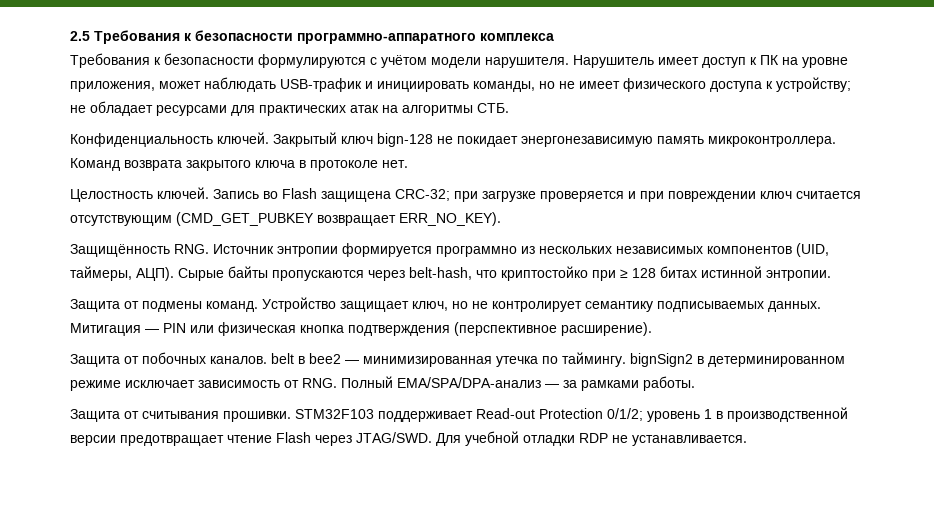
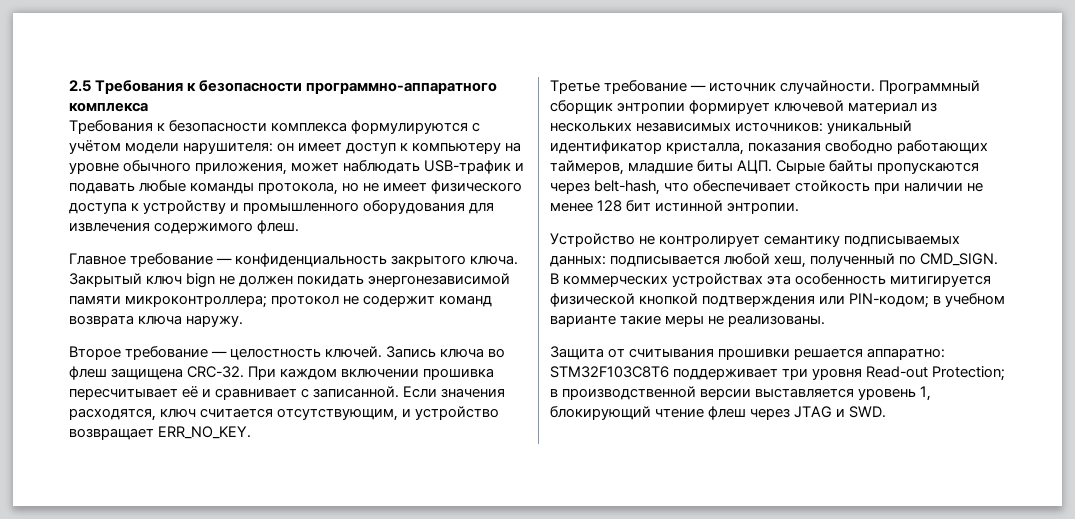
- Требования к безопасности формулируются с учётом модели нарушителя. Нарушитель имеет доступ к ПК на уровне приложения, может наблюдать USB-трафик и инициировать команды, но не имеет физического доступа к устройству; не обладает ресурсами для практических атак на алгоритмы СТБ.
- Конфиденциальность ключей. Закрытый ключ bign-128 не покидает энергонезависимую память микроконтроллера. Команд возврата закрытого ключа в протоколе нет.
- Целостность ключей. Запись во Flash защищена CRC-32; при загрузке проверяется и при повреждении ключ считается отсутствующим (CMD_GET_PUBKEY возвращает ERR_NO_KEY).
- Защищённость RNG. Источник энтропии формируется программно из нескольких независимых компонентов (UID, таймеры, АЦП). Сырые байты пропускаются через belt-hash, что криптостойко при ≥ 128 битах истинной энтропии.
- Защита от подмены команд. Устройство защищает ключ, но не контролирует семантику подписываемых данных. Митигация — PIN или физическая кнопка подтверждения (перспективное расширение).
- Защита от побочных каналов. belt в bee2 — минимизированная утечка по таймингу. bignSign2 в детерминированном режиме исключает зависимость от RNG. Полный EMA/SPA/DPA-анализ — за рамками работы.
- Защита от считывания прошивки. STM32F103 поддерживает Read-out Protection 0/1/2; уровень 1 в производственной версии предотвращает чтение Flash через JTAG/SWD. Для учебной отладки RDP не устанавливается.
+ Требования к безопасности комплекса формулируются с учётом модели нарушителя: он имеет доступ к компьютеру на уровне обычного приложения, может наблюдать USB-трафик и подавать любые команды протокола, но не имеет физического доступа к устройству и промышленного оборудования для извлечения содержимого флеш.
+ Главное требование — конфиденциальность закрытого ключа. Закрытый ключ bign не должен покидать энергонезависимой памяти микроконтроллера; протокол не содержит команд возврата ключа наружу.
+ Второе требование — целостность ключей. Запись ключа во флеш защищена CRC-32. При каждом включении прошивка пересчитывает её и сравнивает с записанной. Если значения расходятся, ключ считается отсутствующим, и устройство возвращает ERR_NO_KEY.
+ Третье требование — источник случайности. Программный сборщик энтропии формирует ключевой материал из нескольких независимых источников: уникальный идентификатор кристалла, показания свободно работающих таймеров, младшие биты АЦП. Сырые байты пропускаются через belt-hash, что обеспечивает стойкость при наличии не менее 128 бит истинной энтропии.
+ Устройство не контролирует семантику подписываемых данных: подписывается любой хеш, полученный по CMD_SIGN. В коммерческих устройствах эта особенность митигируется физической кнопкой подтверждения или PIN-кодом; в учебном варианте такие меры не реализованы.
+ Защита от считывания прошивки решается аппаратно: STM32F103C8T6 поддерживает три уровня Read-out Protection; в производственной версии выставляется уровень 1, блокирующий чтение флеш через JTAG и SWD.

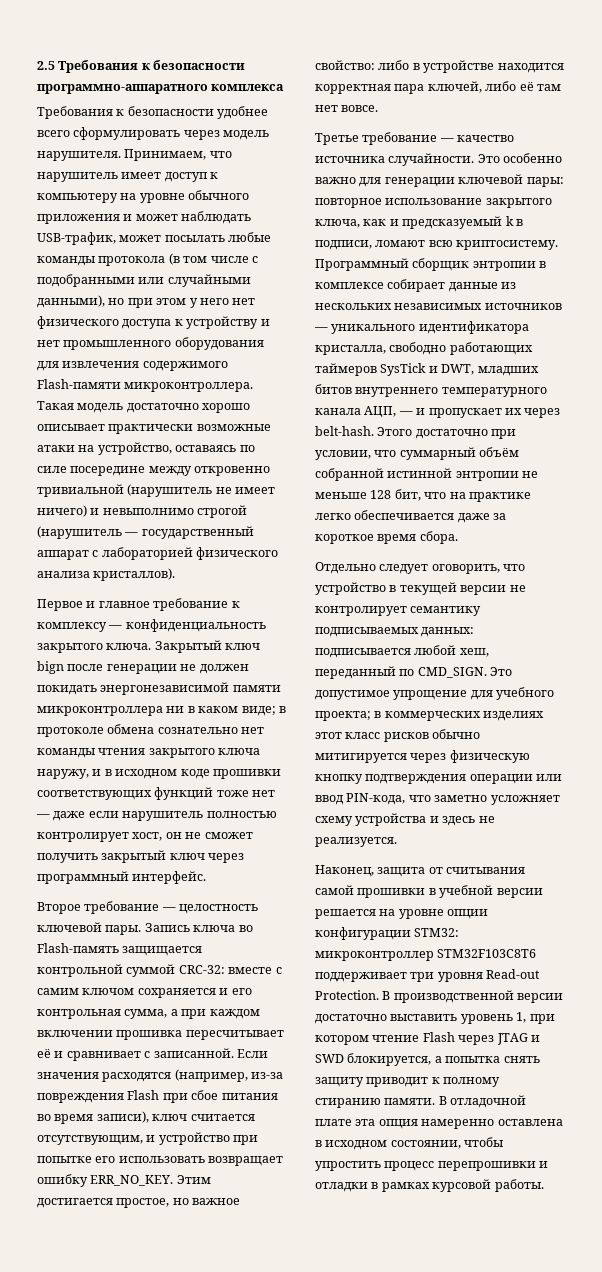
- Требования к безопасности комплекса формулируются с учётом модели нарушителя: он имеет доступ к компьютеру на уровне обычного приложения, может наблюдать USB-трафик и подавать любые команды протокола, но не имеет физического доступа к устройству и промышленного оборудования для извлечения содержимого флеш.
- Главное требование — конфиденциальность закрытого ключа.
+ Требования к безопасности удобнее всего сформулировать через модель нарушителя. Принимаем, что нарушитель имеет доступ к компьютеру на уровне обычного приложения и может наблюдать USB-трафик, может посылать любые команды протокола (в том числе с подобранными или случайными данными), но при этом у него нет физического доступа к устройству и нет промышленного оборудования для извлечения содержимого Flash-памяти микроконтроллера. Такая модель достаточно хорошо описывает практически возможные атаки на устройство, оставаясь по силе посередине между откровенно тривиальной (нарушитель не имеет ничего) и невыполнимо строгой (нарушитель — государственный аппарат с лабораторией физического анализа кристаллов).
+ Первое и главное требование к комплексу — конфиденциальность закрытого ключа.
- Закрытый ключ bign не должен покидать энергонезависимой памяти микроконтроллера; протокол не содержит команд возврата ключа наружу.
+ Закрытый ключ bign после генерации не должен покидать энергонезависимой памяти микроконтроллера ни в каком виде; в протоколе обмена сознательно нет команды чтения закрытого ключа наружу, и в исходном коде прошивки соответствующих функций тоже нет — даже если нарушитель полностью контролирует хост, он не сможет получить закрытый ключ через программный интерфейс.
- Второе требование — целостность ключей.
+ Второе требование — целостность ключевой пары.
- Запись ключа во флеш защищена CRC-32. При каждом включении прошивка пересчитывает её и сравнивает с записанной.
+ Запись ключа во Flash-память защищается контрольной суммой CRC-32: вместе с самим ключом сохраняется и его контрольная сумма, а при каждом включении прошивка пересчитывает её и сравнивает с записанной.
- Если значения расходятся, ключ считается отсутствующим, и устройство возвращает ERR_NO_KEY.
- Третье требование — источник случайности. Программный сборщик энтропии формирует ключевой материал из нескольких независимых источников: уникальный идентификатор кристалла, показания свободно работающих таймеров, младшие биты АЦП. Сырые байты пропускаются через belt-hash, что обеспечивает стойкость при наличии не менее 128 бит истинной энтропии.
- Устройство не контролирует семантику подписываемых данных: подписывается любой хеш, полученный по CMD_SIGN.
+ Если значения расходятся (например, из-за повреждения Flash при сбое питания во время записи), ключ считается отсутствующим, и устройство при попытке его использовать возвращает ошибку ERR_NO_KEY. Этим достигается простое, но важное свойство: либо в устройстве находится корректная пара ключей, либо её там нет вовсе.
+ Третье требование — качество источника случайности. Это особенно важно для генерации ключевой пары: повторное использование закрытого ключа, как и предсказуемый k в подписи, ломают всю криптосистему. Программный сборщик энтропии в комплексе собирает данные из нескольких независимых источников — уникального идентификатора кристалла, свободно работающих таймеров SysTick и DWT, младших битов внутреннего температурного канала АЦП, — и пропускает их через belt-hash. Этого достаточно при условии, что суммарный объём собранной истинной энтропии не меньше 128 бит, что на практике легко обеспечивается даже за короткое время сбора.
+ Отдельно следует оговорить, что устройство в текущей версии не контролирует семантику подписываемых данных: подписывается любой хеш, переданный по CMD_SIGN.
- В коммерческих устройствах эта особенность митигируется физической кнопкой подтверждения или PIN-кодом; в учебном варианте такие меры не реализованы.
- Защита от считывания прошивки решается аппаратно: STM32F103C8T6 поддерживает три уровня Read-out Protection; в производственной версии выставляется уровень 1, блокирующий чтение флеш через JTAG и SWD.
+ Это допустимое упрощение для учебного проекта; в коммерческих изделиях этот класс рисков обычно митигируется через физическую кнопку подтверждения операции или ввод PIN-кода, что заметно усложняет схему устройства и здесь не реализуется.
+ Наконец, защита от считывания самой прошивки в учебной версии решается на уровне опции конфигурации STM32: микроконтроллер STM32F103C8T6 поддерживает три уровня Read-out Protection. В производственной версии достаточно выставить уровень 1, при котором чтение Flash через JTAG и SWD блокируется, а попытка снять защиту приводит к полному стиранию памяти. В отладочной плате эта опция намеренно оставлена в исходном состоянии, чтобы упростить процесс перепрошивки и отладки в рамках курсовой работы.

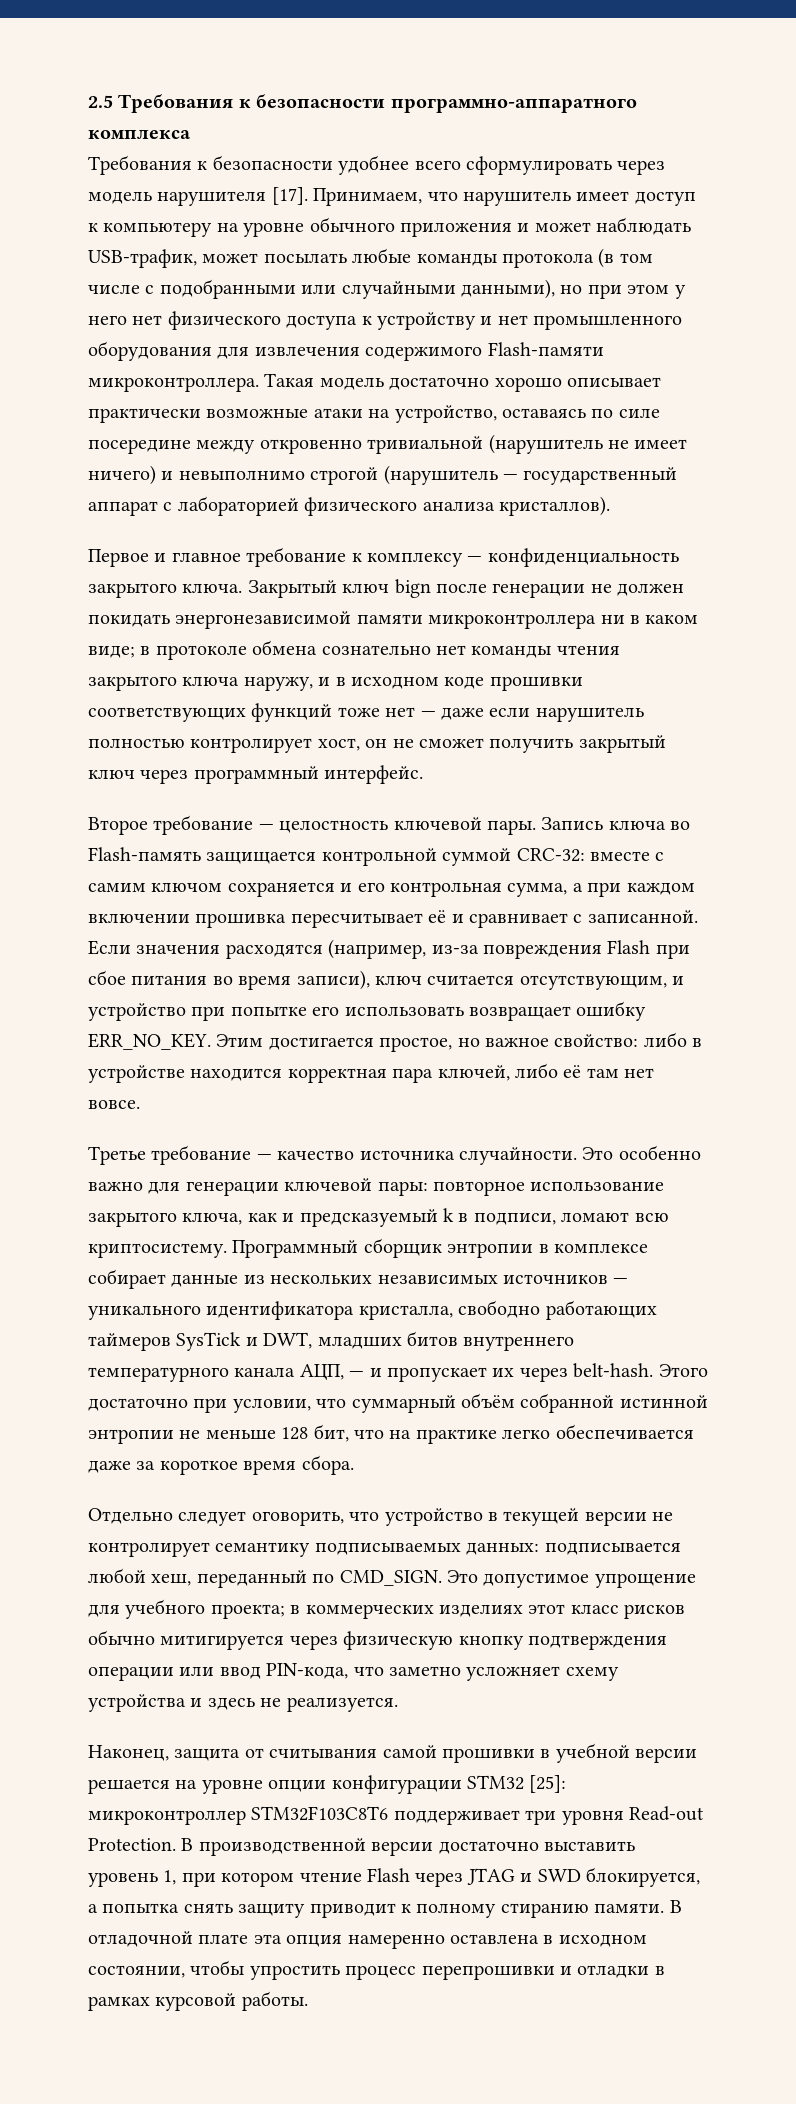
- Требования к безопасности удобнее всего сформулировать через модель нарушителя.
+ Требования к безопасности удобнее всего сформулировать через модель нарушителя [17].
- Наконец, защита от считывания самой прошивки в учебной версии решается на уровне опции конфигурации STM32: микроконтроллер STM32F103C8T6 поддерживает три уровня Read-out Protection.
+ Наконец, защита от считывания самой прошивки в учебной версии решается на уровне опции конфигурации STM32 [25]: микроконтроллер STM32F103C8T6 поддерживает три уровня Read-out Protection.

